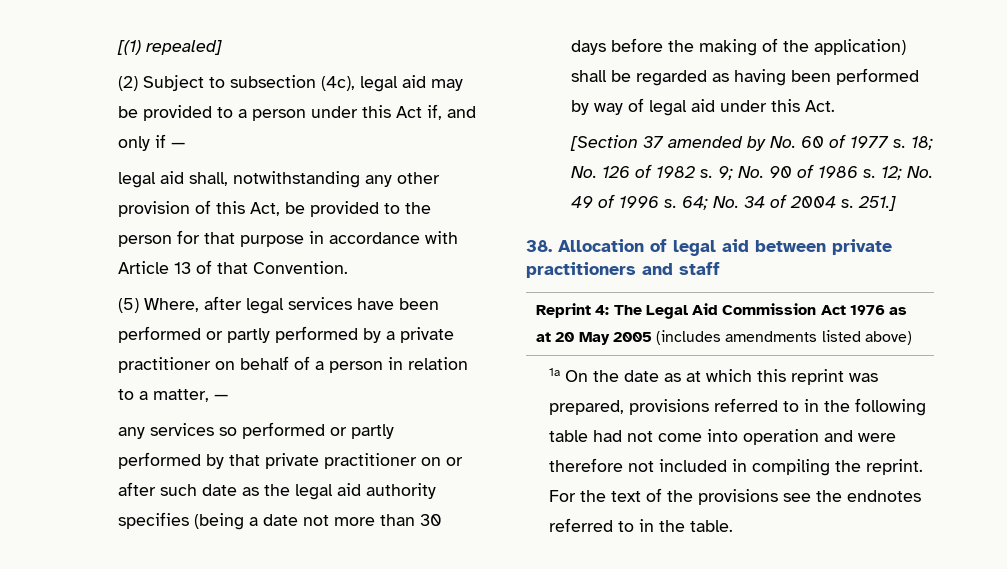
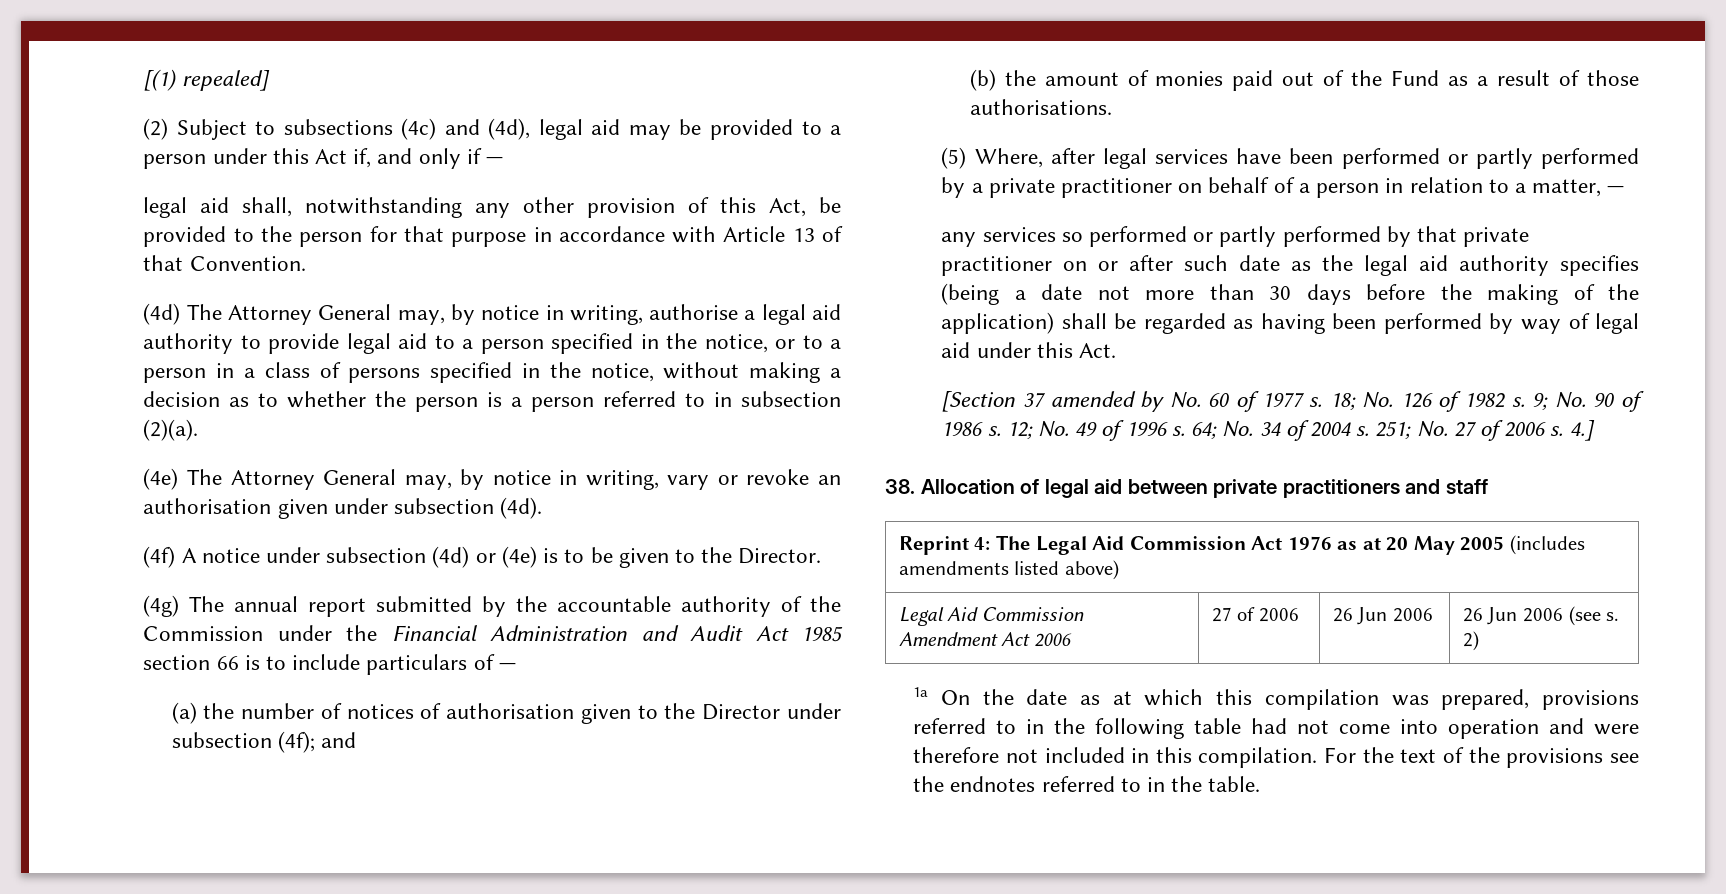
- (2) Subject to subsection (4c), legal aid may be provided to a person under this Act if, and only if —
+ (2) Subject to subsections (4c) and (4d), legal aid may be provided to a person under this Act if, and only if —
+ (4d) The Attorney General may, by notice in writing, authorise a legal aid authority to provide legal aid to a person specified in the notice, or to a person in a class of persons specified in the notice, without making a decision as to whether the person is a person referred to in subsection (2)(a).
+ (4e) The Attorney General may, by notice in writing, vary or revoke an authorisation given under subsection (4d).
+ (4f) A notice under subsection (4d) or (4e) is to be given to the Director.
+ (4g) The annual report submitted by the accountable authority of the Commission under the Financial Administration and Audit Act 1985 section 66 is to include particulars of —
+ (a) the number of notices of authorisation given to the Director under subsection (4f); and
+ (b) the amount of monies paid out of the Fund as a result of those authorisations.
- 251.]
+ 251; No. 27 of 2006 s. 4.]
+ Legal Aid Commission Amendment Act 2006 | 27 of 2006 | 26 Jun 2006 | 26 Jun 2006 (see s. 2)
- 1a On the date as at which this reprint was prepared, provisions referred to in the following table had not come into operation and were therefore not included in compiling the reprint.
+ 1a On the date as at which this compilation was prepared, provisions referred to in the following table had not come into operation and were therefore not included in this compilation.

